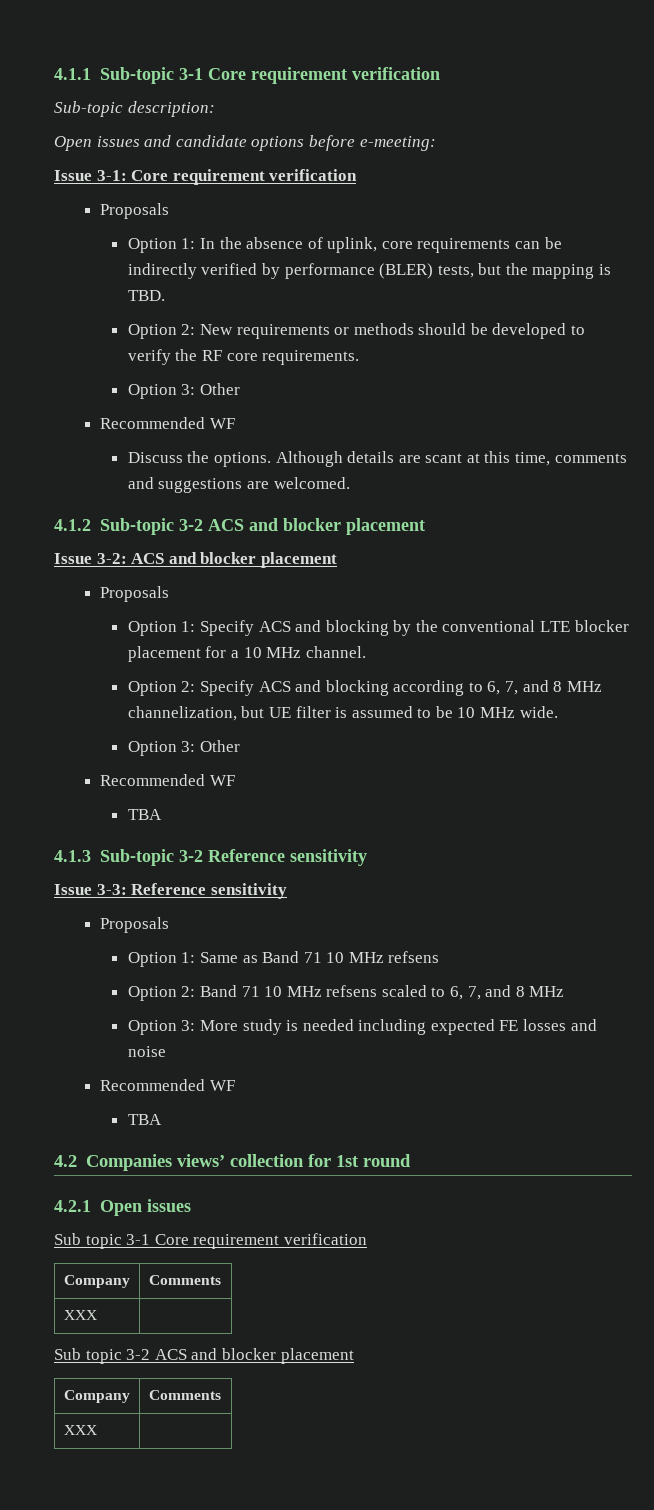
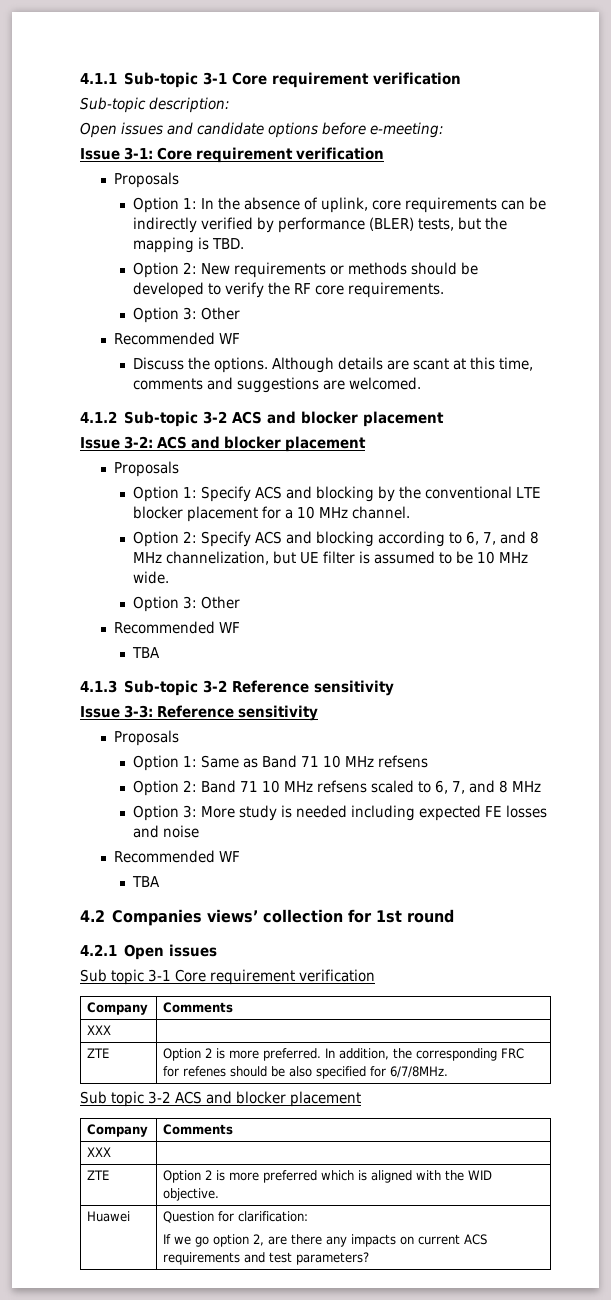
+ ZTE | Option 2 is more preferred. In addition, the corresponding FRC for refenes should be also specified for 6/7/8MHz.
+ ZTE | Option 2 is more preferred which is aligned with the WID objective.
+ Huawei | Question for clarification:
+ If we go option 2, are there any impacts on current ACS requirements and test parameters?

